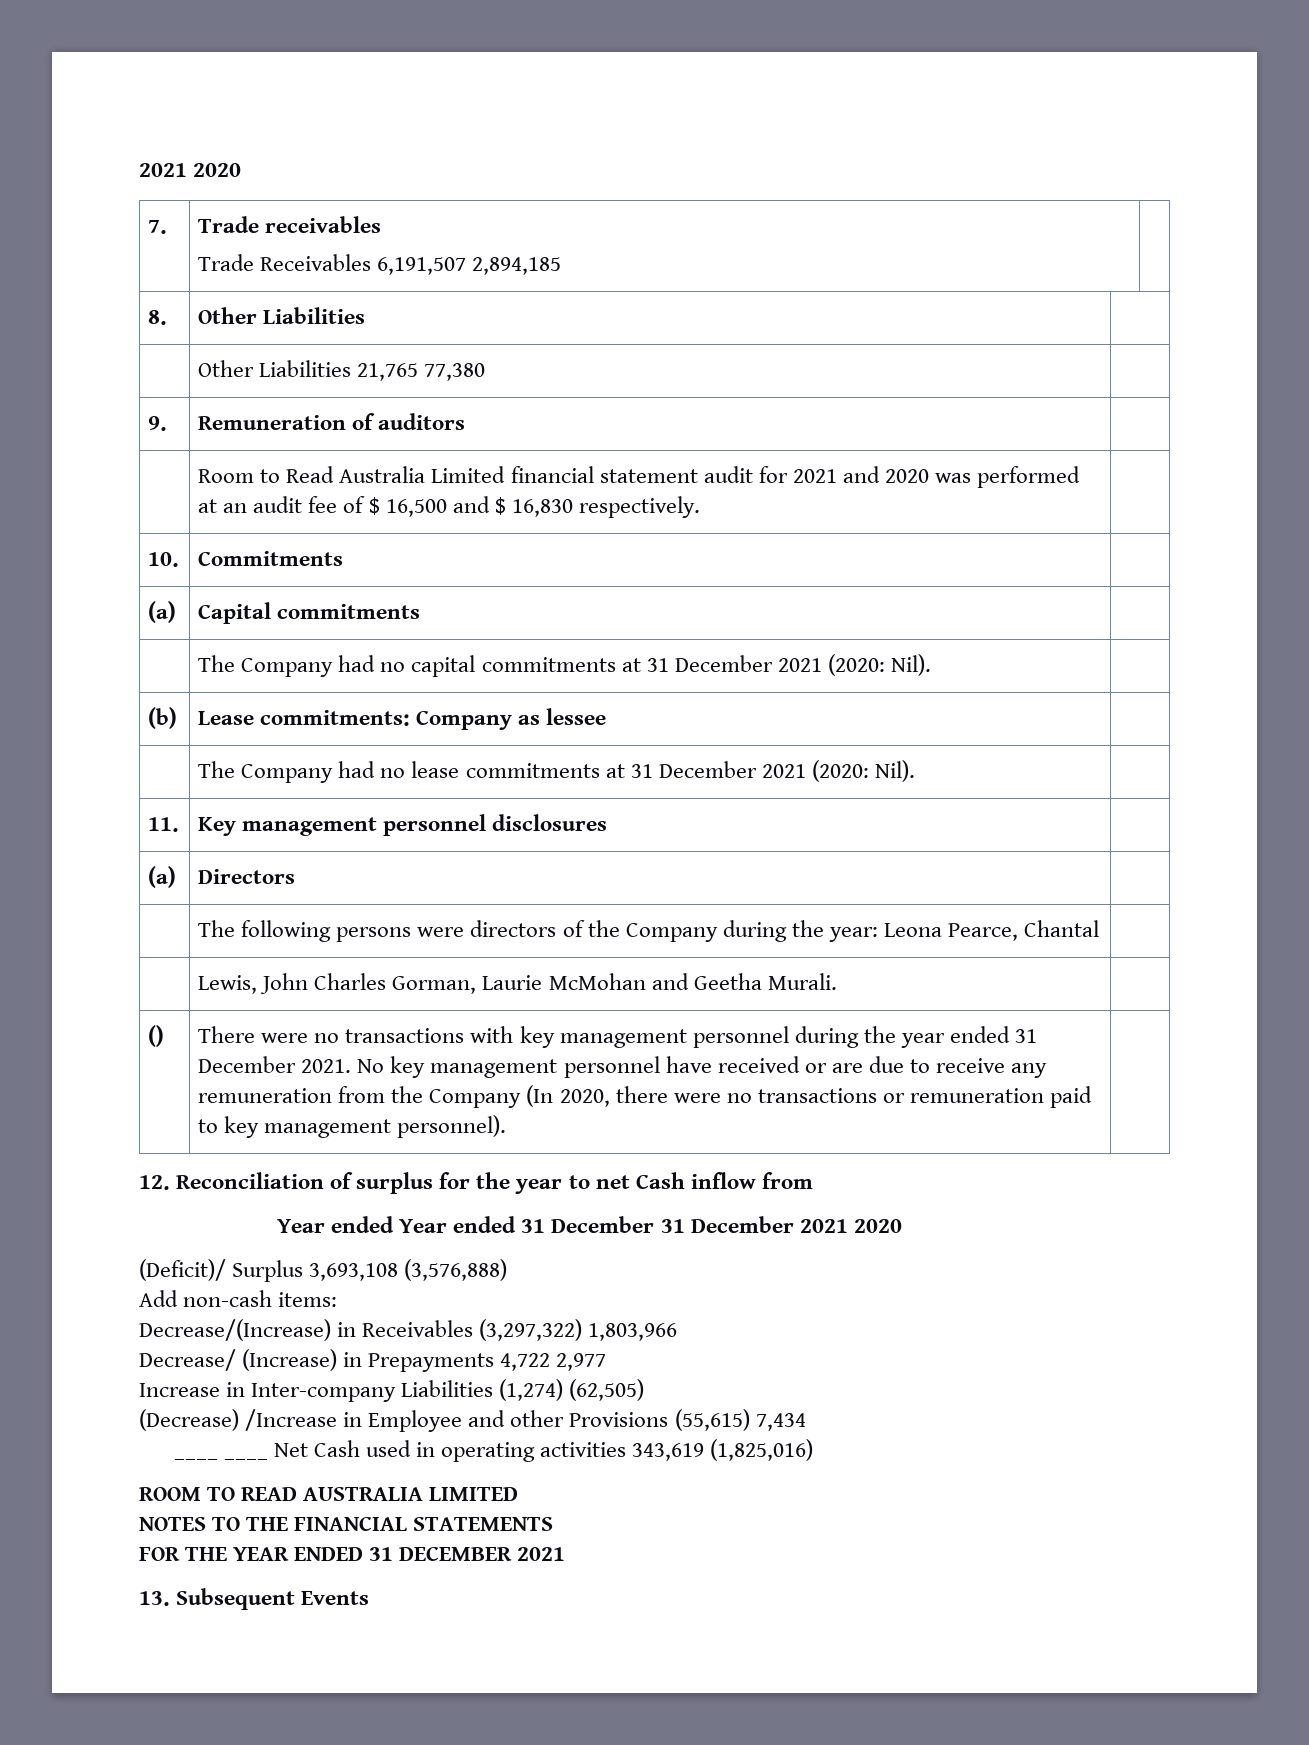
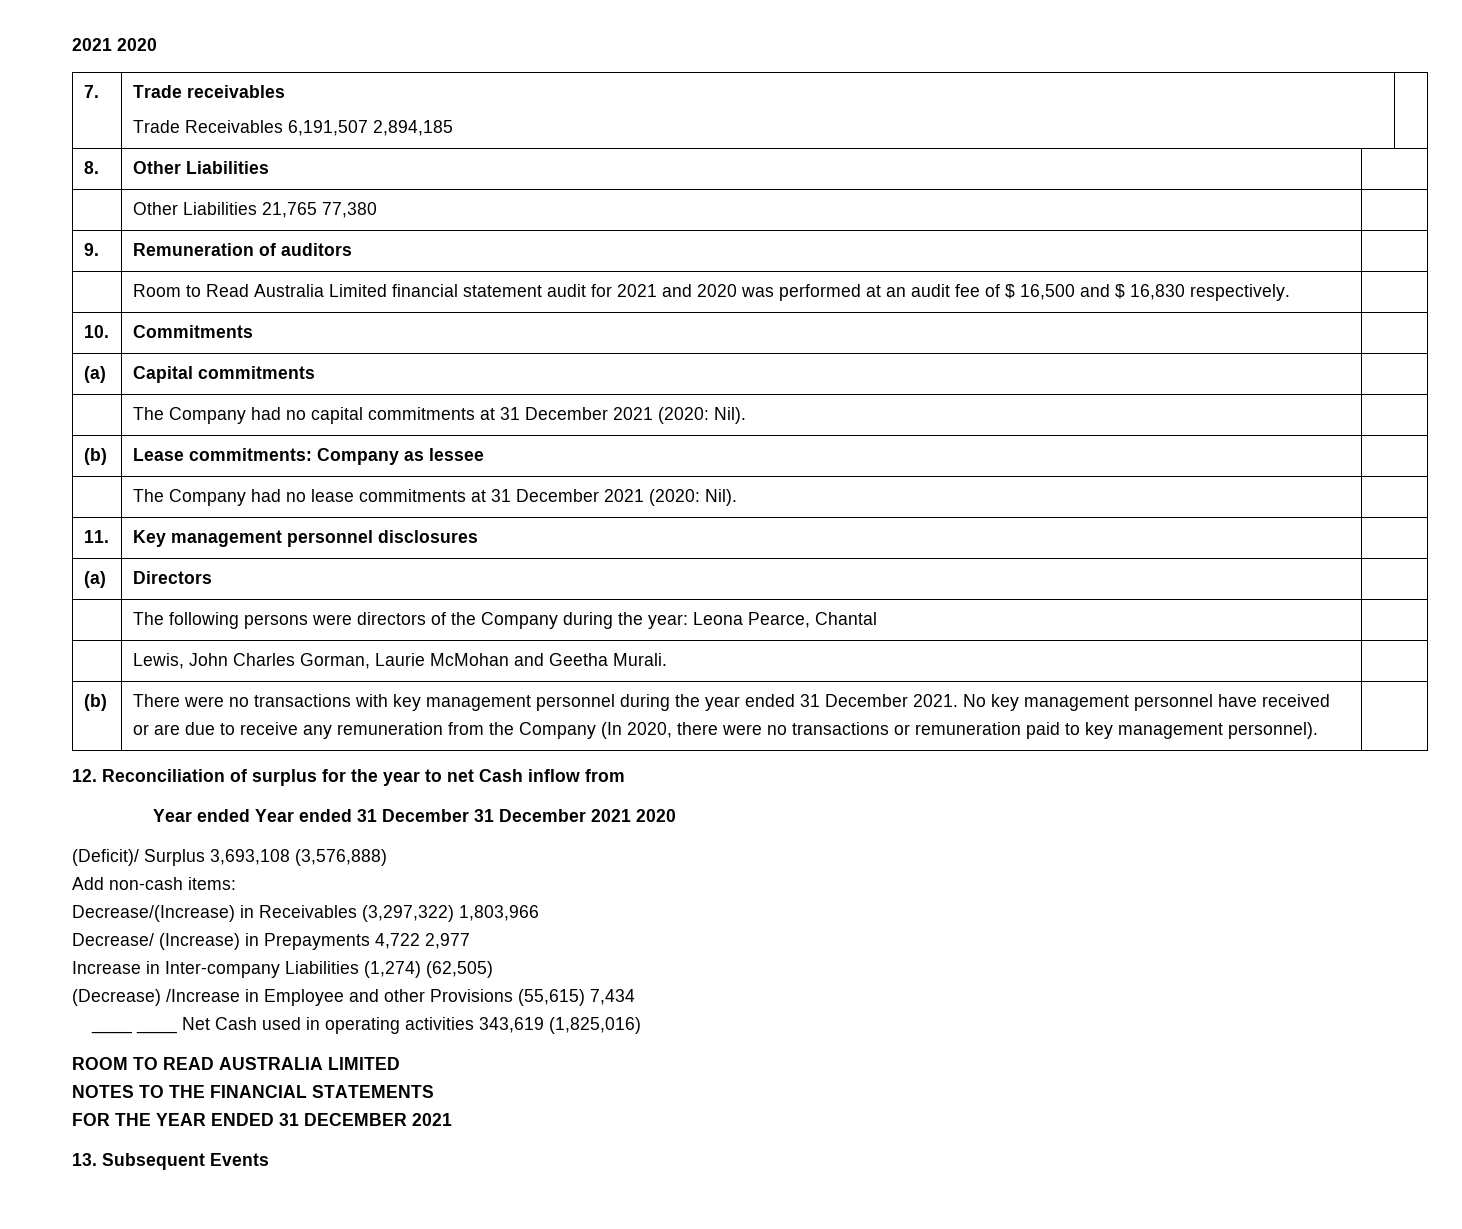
  | Lewis, John Charles Gorman, Laurie McMohan and Geetha Murali. |
- ()
+ (b)

